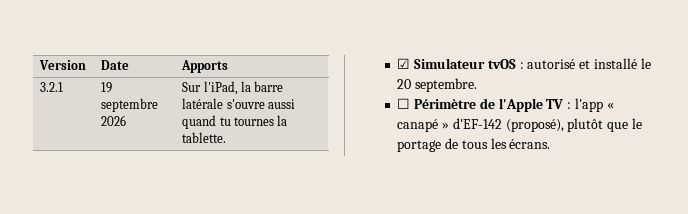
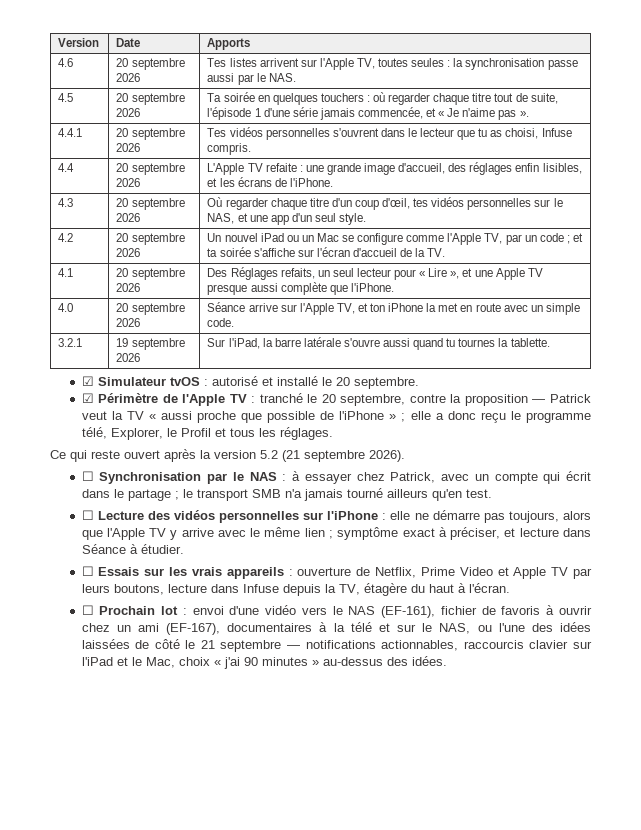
+ 4.6 | 20 septembre 2026 | Tes listes arrivent sur l'Apple TV, toutes seules : la synchronisation passe aussi par le NAS.
+ 4.5 | 20 septembre 2026 | Ta soirée en quelques touchers : où regarder chaque titre tout de suite, l'épisode 1 d'une série jamais commencée, et « Je n'aime pas ».
+ 4.4.1 | 20 septembre 2026 | Tes vidéos personnelles s'ouvrent dans le lecteur que tu as choisi, Infuse compris.
+ 4.4 | 20 septembre 2026 | L'Apple TV refaite : une grande image d'accueil, des réglages enfin lisibles, et les écrans de l'iPhone.
+ 4.3 | 20 septembre 2026 | Où regarder chaque titre d'un coup d'œil, tes vidéos personnelles sur le NAS, et une app d'un seul style.
+ 4.2 | 20 septembre 2026 | Un nouvel iPad ou un Mac se configure comme l'Apple TV, par un code ; et ta soirée s'affiche sur l'écran d'accueil de la TV.
+ 4.1 | 20 septembre 2026 | Des Réglages refaits, un seul lecteur pour « Lire », et une Apple TV presque aussi complète que l'iPhone.
+ 4.0 | 20 septembre 2026 | Séance arrive sur l'Apple TV, et ton iPhone la met en route avec un simple code.
- ☐ Périmètre de l'Apple TV : l'app « canapé » d'EF-142 (proposé), plutôt que le portage de tous les écrans.
+ ☑ Périmètre de l'Apple TV : tranché le 20 septembre, contre la proposition — Patrick veut la TV « aussi proche que possible de l'iPhone » ; elle a donc reçu le programme télé, Explorer, le Profil et tous les réglages.
+ Ce qui reste ouvert après la version 5.2 (21 septembre 2026).
+ ☐ Synchronisation par le NAS : à essayer chez Patrick, avec un compte qui écrit dans le partage ; le transport SMB n'a jamais tourné ailleurs qu'en test.
+ ☐ Lecture des vidéos personnelles sur l'iPhone : elle ne démarre pas toujours, alors que l'Apple TV y arrive avec le même lien ; symptôme exact à préciser, et lecture dans Séance à étudier.
+ ☐ Essais sur les vrais appareils : ouverture de Netflix, Prime Video et Apple TV par leurs boutons, lecture dans Infuse depuis la TV, étagère du haut à l'écran.
+ ☐ Prochain lot : envoi d'une vidéo vers le NAS (EF-161), fichier de favoris à ouvrir chez un ami (EF-167), documentaires à la télé et sur le NAS, ou l'une des idées laissées de côté le 21 septembre — notifications actionnables, raccourcis clavier sur l'iPad et le Mac, choix « j'ai 90 minutes » au-dessus des idées.

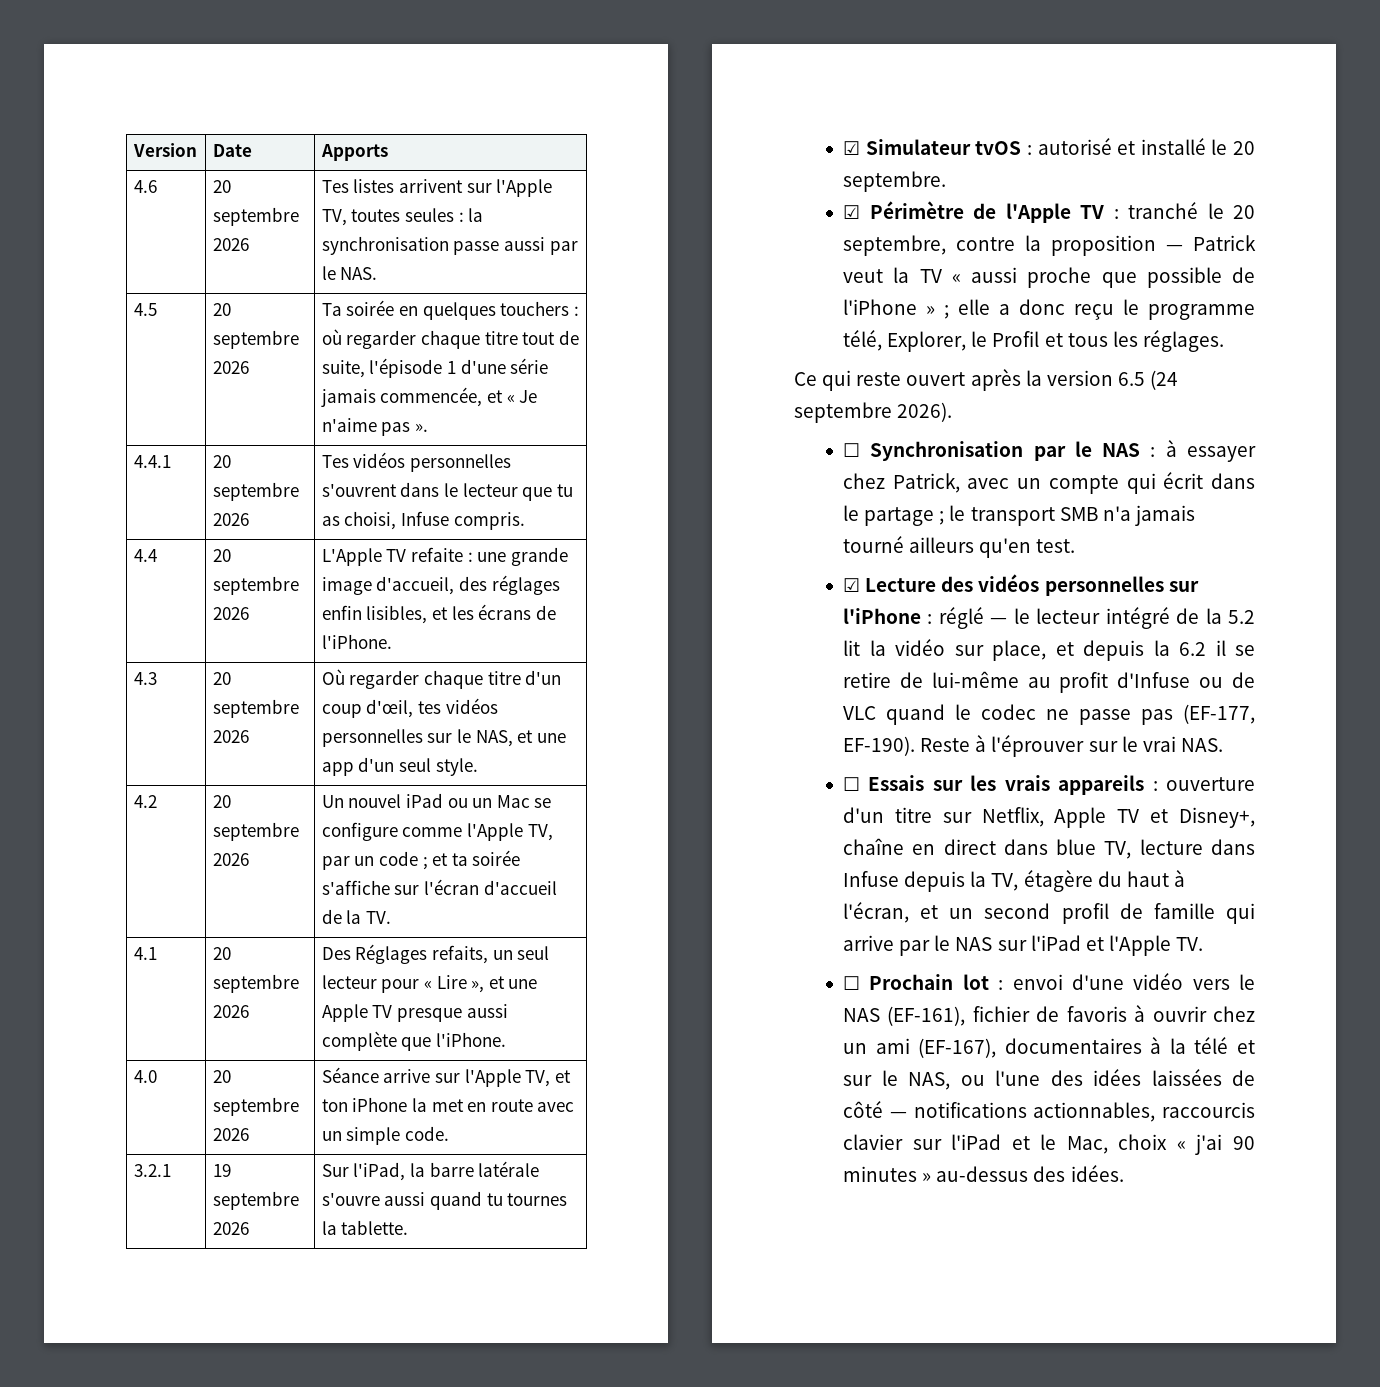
- Ce qui reste ouvert après la version 5.2 (21 septembre 2026).
+ Ce qui reste ouvert après la version 6.5 (24 septembre 2026).
- ☐ Lecture des vidéos personnelles sur l'iPhone : elle ne démarre pas toujours, alors que l'Apple TV y arrive avec le même lien ; symptôme exact à préciser, et lecture dans Séance à étudier.
+ ☑ Lecture des vidéos personnelles sur l'iPhone : réglé — le lecteur intégré de la 5.2 lit la vidéo sur place, et depuis la 6.2 il se retire de lui-même au profit d'Infuse ou de VLC quand le codec ne passe pas (EF-177, EF-190). Reste à l'éprouver sur le vrai NAS.
- ☐ Essais sur les vrais appareils : ouverture de Netflix, Prime Video et Apple TV par leurs boutons, lecture dans Infuse depuis la TV, étagère du haut à l'écran.
+ ☐ Essais sur les vrais appareils : ouverture d'un titre sur Netflix, Apple TV et Disney+, chaîne en direct dans blue TV, lecture dans Infuse depuis la TV, étagère du haut à l'écran, et un second profil de famille qui arrive par le NAS sur l'iPad et l'Apple TV.
- ☐ Prochain lot : envoi d'une vidéo vers le NAS (EF-161), fichier de favoris à ouvrir chez un ami (EF-167), documentaires à la télé et sur le NAS, ou l'une des idées laissées de côté le 21 septembre — notifications actionnables, raccourcis clavier sur l'iPad et le Mac, choix « j'ai 90 minutes » au-dessus des idées.
+ ☐ Prochain lot : envoi d'une vidéo vers le NAS (EF-161), fichier de favoris à ouvrir chez un ami (EF-167), documentaires à la télé et sur le NAS, ou l'une des idées laissées de côté — notifications actionnables, raccourcis clavier sur l'iPad et le Mac, choix « j'ai 90 minutes » au-dessus des idées.

